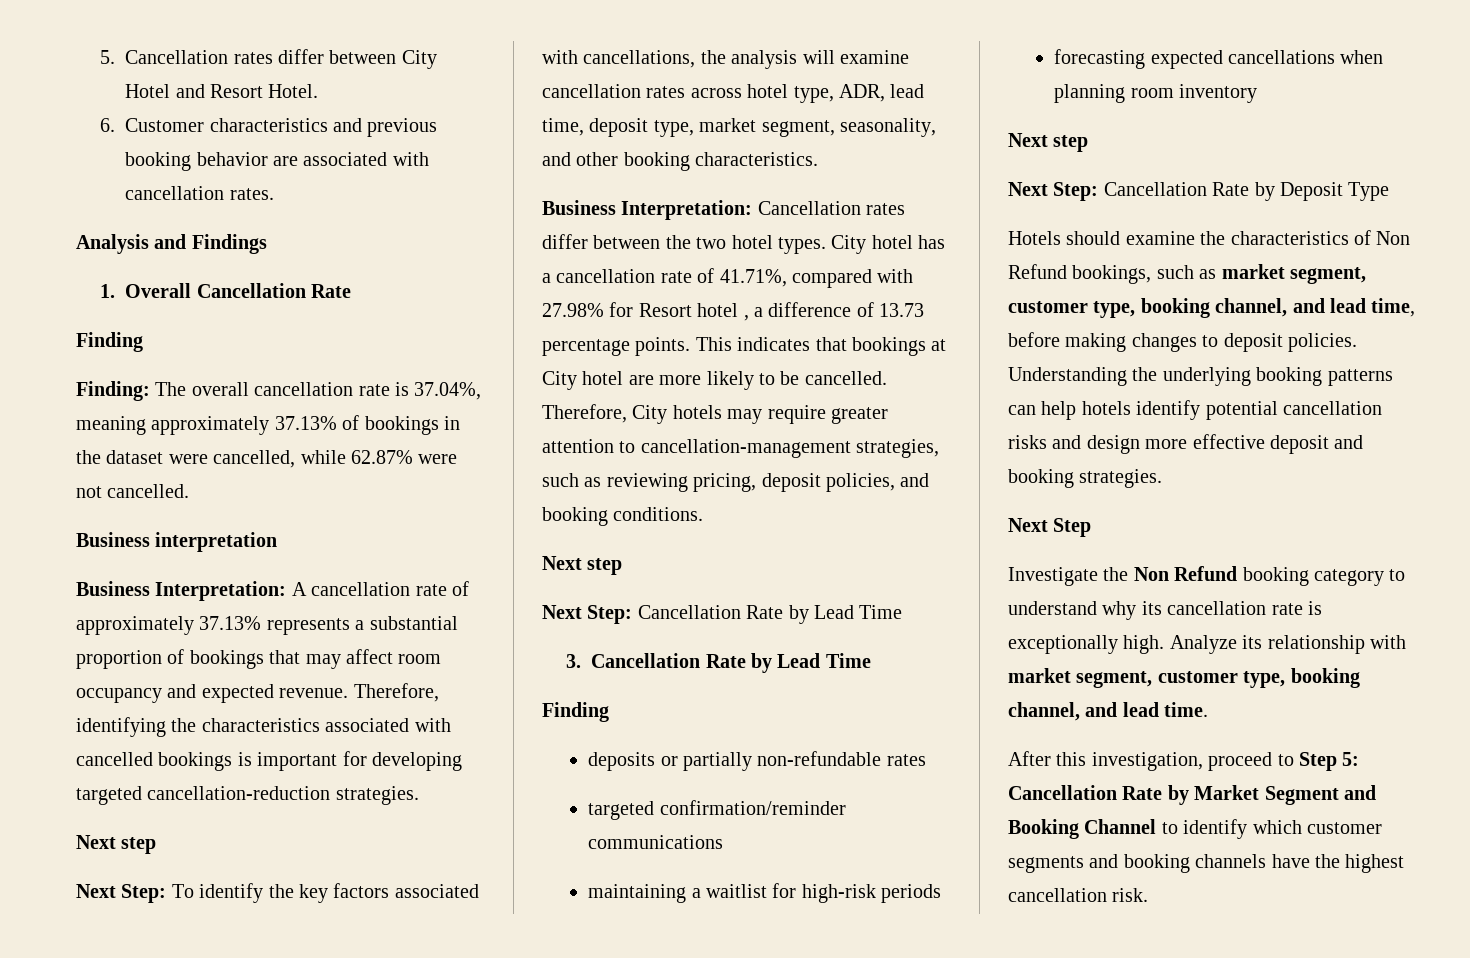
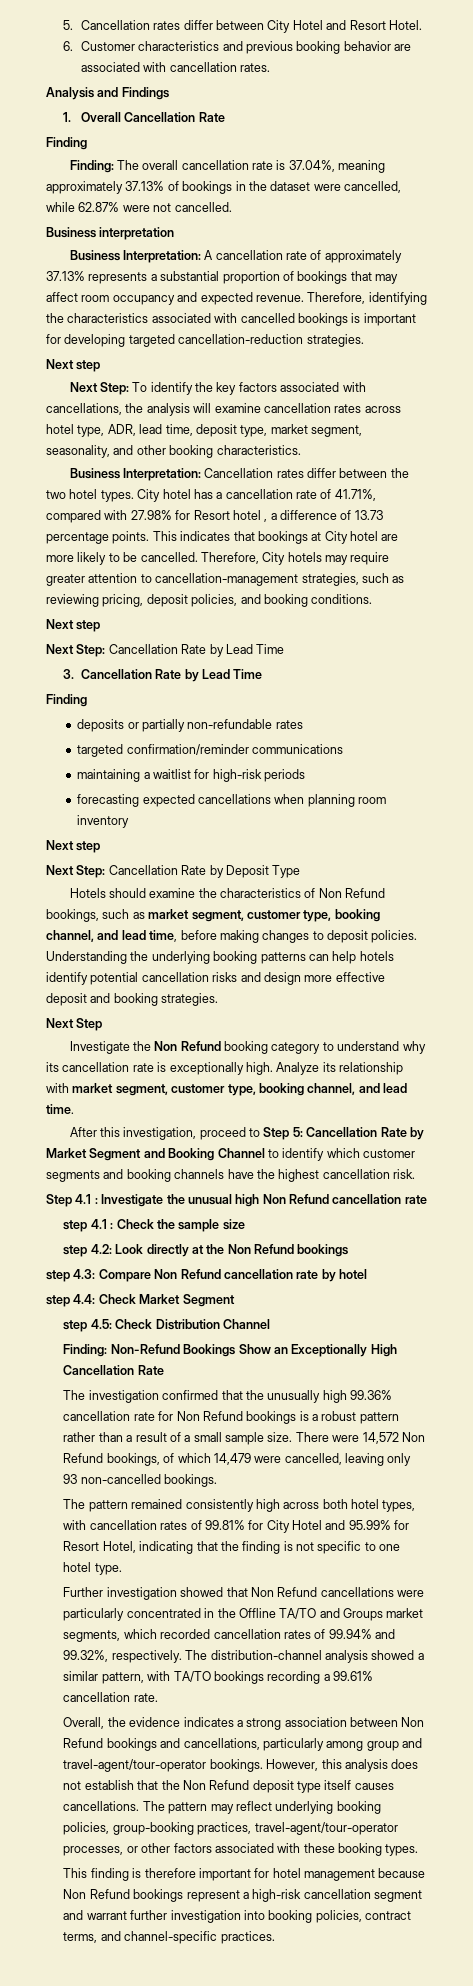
+ Step 4.1 : Investigate the unusual high Non Refund cancellation rate
+ step 4.1 : Check the sample size
+ step 4.2: Look directly at the Non Refund bookings
+ step 4.3: Compare Non Refund cancellation rate by hotel
+ step 4.4: Check Market Segment
+ step 4.5: Check Distribution Channel
+ Finding: Non-Refund Bookings Show an Exceptionally High Cancellation Rate
+ The investigation confirmed that the unusually high 99.36% cancellation rate for Non Refund bookings is a robust pattern rather than a result of a small sample size. There were 14,572 Non Refund bookings, of which 14,479 were cancelled, leaving only 93 non-cancelled bookings.
+ The pattern remained consistently high across both hotel types, with cancellation rates of 99.81% for City Hotel and 95.99% for Resort Hotel, indicating that the finding is not specific to one hotel type.
+ Further investigation showed that Non Refund cancellations were particularly concentrated in the Offline TA/TO and Groups market segments, which recorded cancellation rates of 99.94% and 99.32%, respectively. The distribution-channel analysis showed a similar pattern, with TA/TO bookings recording a 99.61% cancellation rate.
+ Overall, the evidence indicates a strong association between Non Refund bookings and cancellations, particularly among group and travel-agent/tour-operator bookings. However, this analysis does not establish that the Non Refund deposit type itself causes cancellations. The pattern may reflect underlying booking policies, group-booking practices, travel-agent/tour-operator processes, or other factors associated with these booking types.
+ This finding is therefore important for hotel management because Non Refund bookings represent a high-risk cancellation segment and warrant further investigation into booking policies, contract terms, and channel-specific practices.

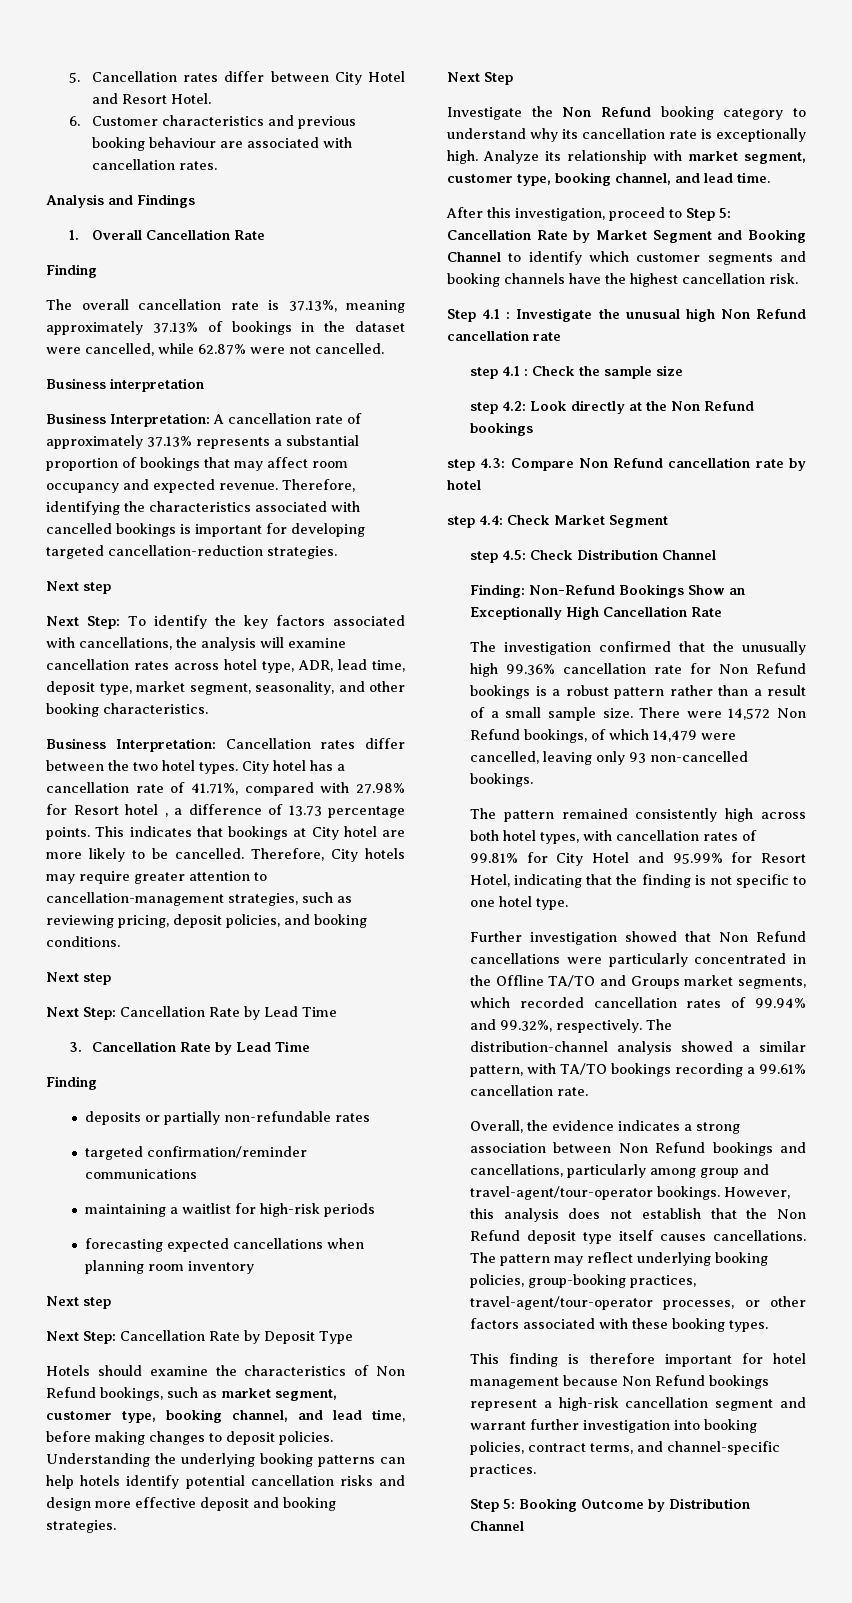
- 6. Customer characteristics and previous booking behavior are associated with cancellation rates.
+ 6. Customer characteristics and previous booking behaviour are associated with cancellation rates.
- Finding: The overall cancellation rate is 37.04%, meaning approximately 37.13% of bookings in the dataset were cancelled, while 62.87% were not cancelled.
+ The overall cancellation rate is 37.13%, meaning approximately 37.13% of bookings in the dataset were cancelled, while 62.87% were not cancelled.
+ Step 5: Booking Outcome by Distribution Channel

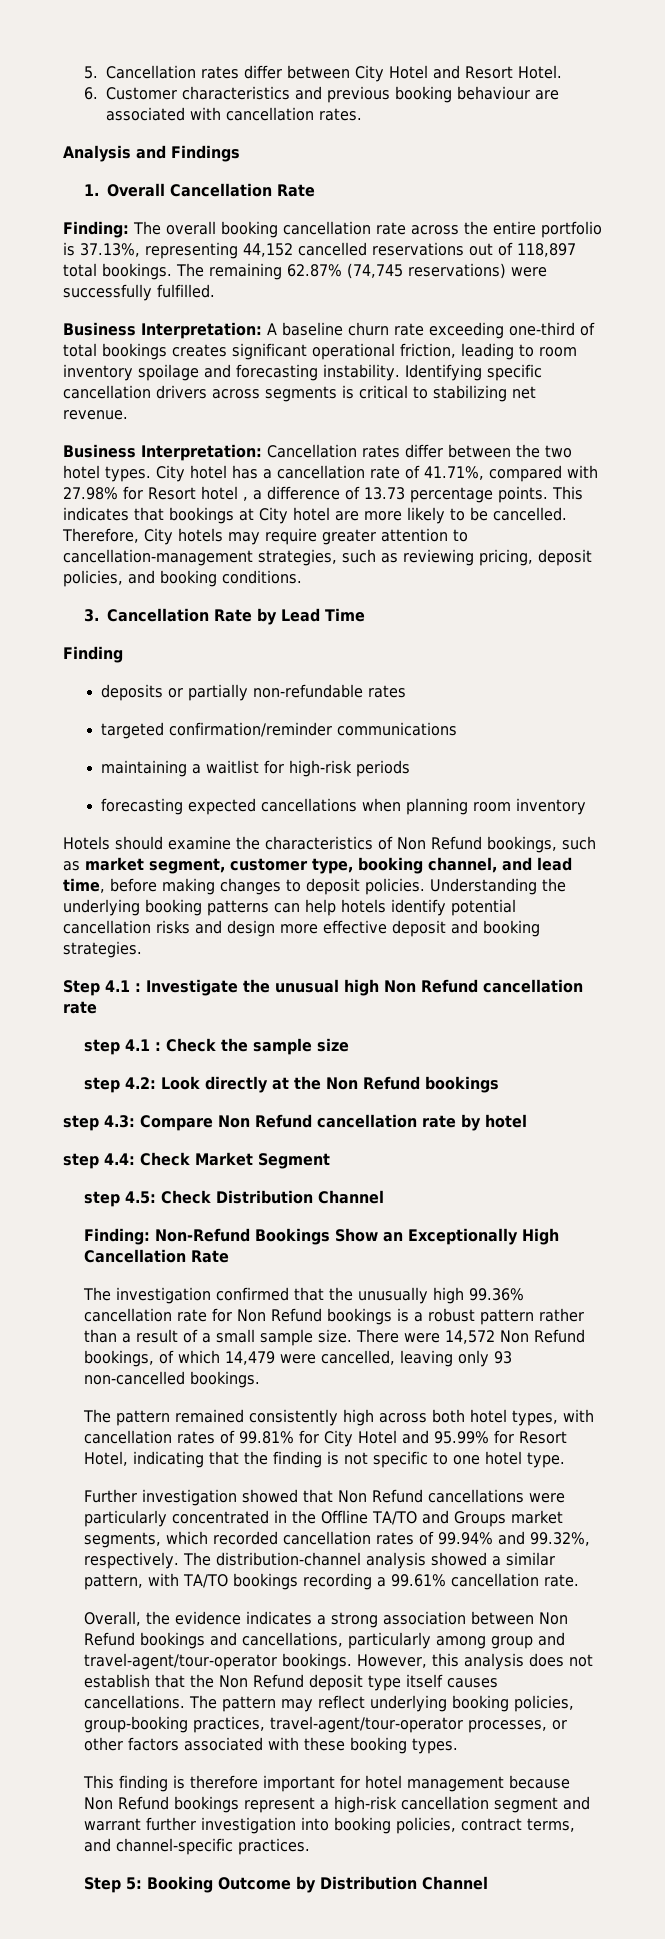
  1. Overall Cancellation Rate
- Finding
- The overall cancellation rate is 37.13%, meaning approximately 37.13% of bookings in the dataset were cancelled, while 62.87% were not cancelled.
- Business interpretation
- Business Interpretation: A cancellation rate of approximately 37.13% represents a substantial proportion of bookings that may affect room occupancy and expected revenue. Therefore, identifying the characteristics associated with cancelled bookings is important for developing targeted cancellation-reduction strategies.
- Next step
- Next Step: To identify the key factors associated with cancellations, the analysis will examine cancellation rates across hotel type, ADR, lead time, deposit type, market segment, seasonality, and other booking characteristics.
+ Finding: The overall booking cancellation rate across the entire portfolio is 37.13%, representing 44,152 cancelled reservations out of 118,897 total bookings. The remaining 62.87% (74,745 reservations) were successfully fulfilled.
+ Business Interpretation: A baseline churn rate exceeding one-third of total bookings creates significant operational friction, leading to room inventory spoilage and forecasting instability. Identifying specific cancellation drivers across segments is critical to stabilizing net revenue.
  Therefore, City hotels may require greater attention to cancellation-management strategies, such as reviewing pricing, deposit policies, and booking conditions.
- Next step
- Next Step: Cancellation Rate by Lead Time
  forecasting expected cancellations when planning room inventory
- Next step
- Next Step: Cancellation Rate by Deposit Type
- Next Step
- Investigate the Non Refund booking category to understand why its cancellation rate is exceptionally high. Analyze its relationship with market segment, customer type, booking channel, and lead time.
- After this investigation, proceed to Step 5: Cancellation Rate by Market Segment and Booking Channel to identify which customer segments and booking channels have the highest cancellation risk.

